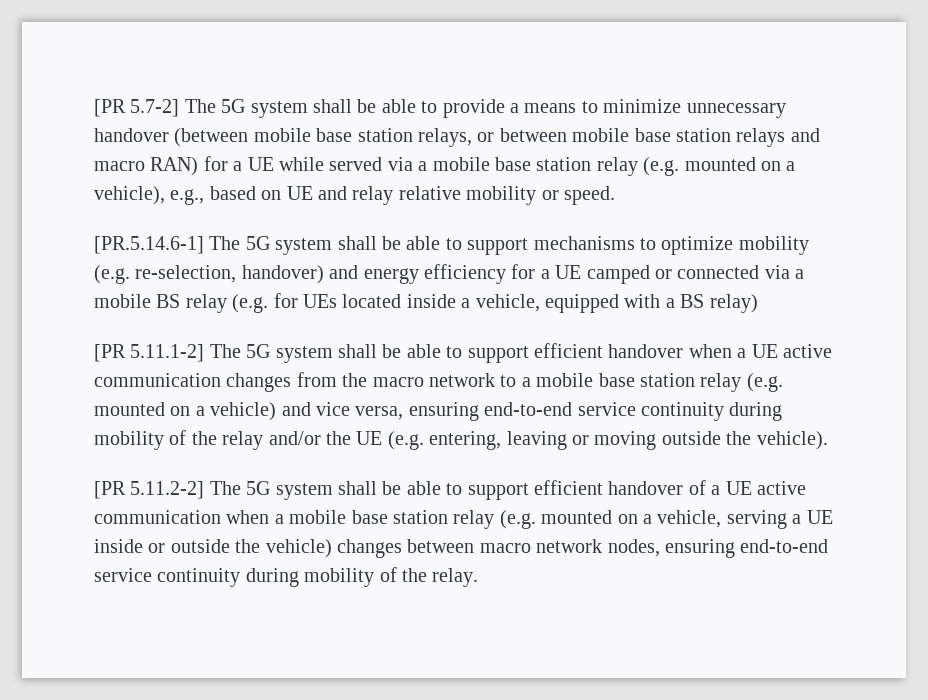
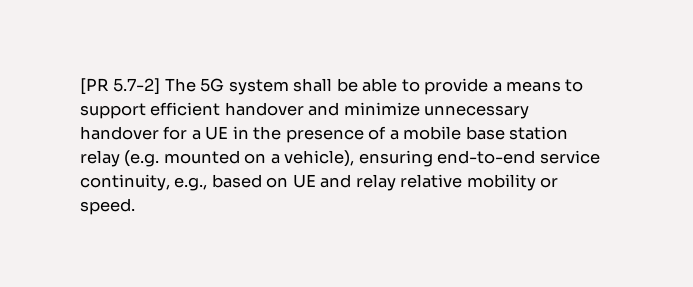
- [PR 5.7-2] The 5G system shall be able to provide a means to minimize unnecessary handover (between mobile base station relays, or between mobile base station relays and macro RAN) for a UE while served via a mobile base station relay (e.g. mounted on a vehicle), e.g., based on UE and relay relative mobility or speed.
+ [PR 5.7-2] The 5G system shall be able to provide a means to support efficient handover and minimize unnecessary handover for a UE in the presence of a mobile base station relay (e.g. mounted on a vehicle), ensuring end-to-end service continuity, e.g., based on UE and relay relative mobility or speed.
- [PR.5.14.6-1] The 5G system shall be able to support mechanisms to optimize mobility (e.g. re-selection, handover) and energy efficiency for a UE camped or connected via a mobile BS relay (e.g. for UEs located inside a vehicle, equipped with a BS relay)
- [PR 5.11.1-2] The 5G system shall be able to support efficient handover when a UE active communication changes from the macro network to a mobile base station relay (e.g. mounted on a vehicle) and vice versa, ensuring end-to-end service continuity during mobility of the relay and/or the UE (e.g. entering, leaving or moving outside the vehicle).
- [PR 5.11.2-2] The 5G system shall be able to support efficient handover of a UE active communication when a mobile base station relay (e.g. mounted on a vehicle, serving a UE inside or outside the vehicle) changes between macro network nodes, ensuring end-to-end service continuity during mobility of the relay.

